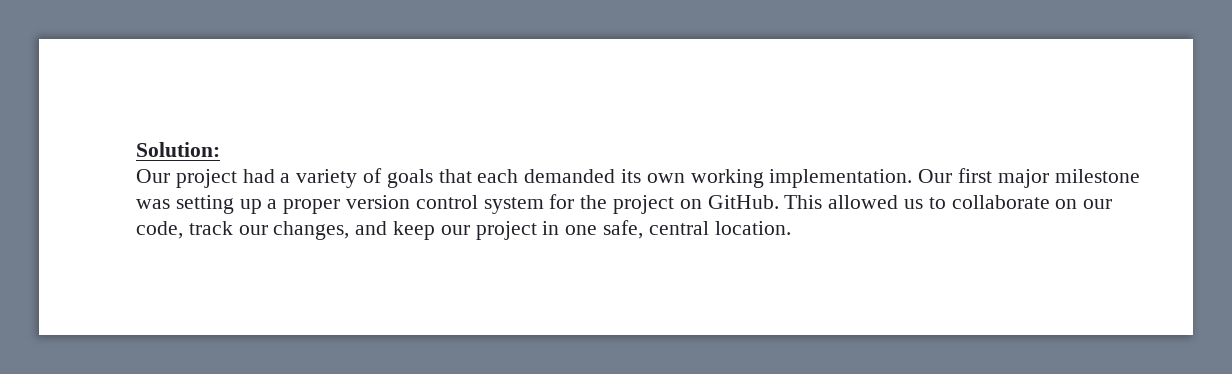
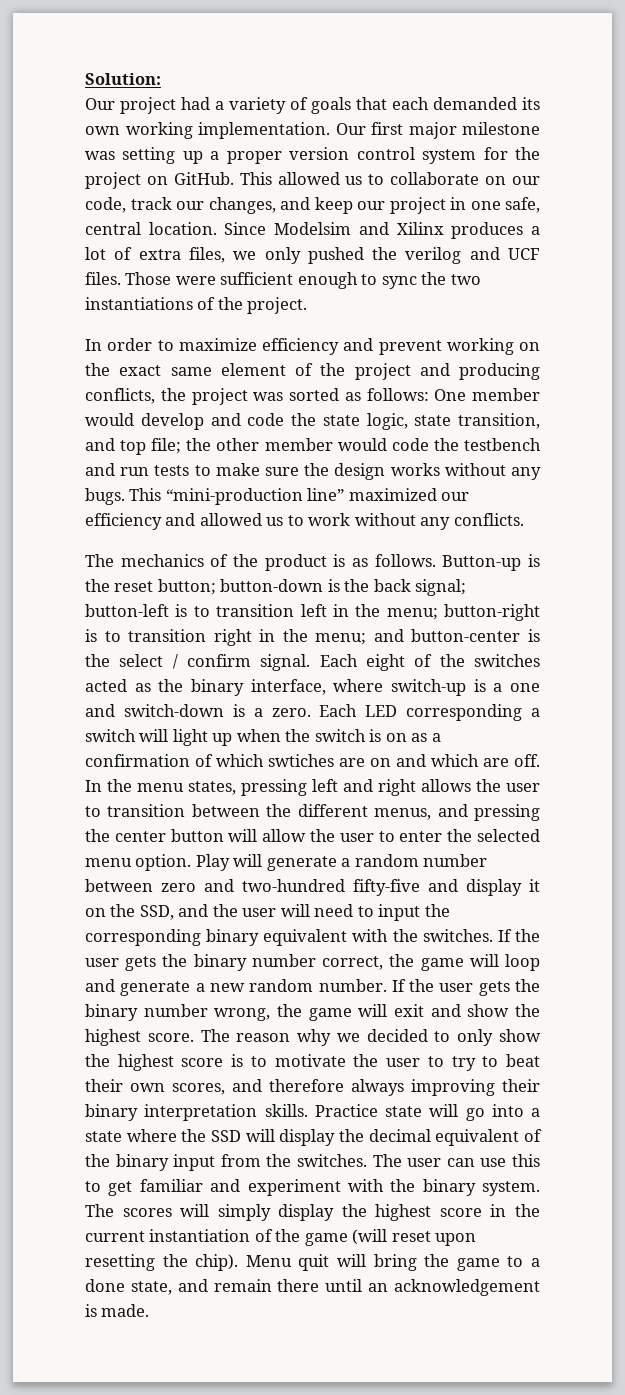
+ Since Modelsim and Xilinx produces a lot of extra files, we only pushed the verilog and UCF files. Those were sufficient enough to sync the two instantiations of the project.
+ In order to maximize efficiency and prevent working on the exact same element of the project and producing conflicts, the project was sorted as follows: One member would develop and code the state logic, state transition, and top file; the other member would code the testbench and run tests to make sure the design works without any bugs. This “mini-production line” maximized our efficiency and allowed us to work without any conflicts.
+ The mechanics of the product is as follows. Button-up is the reset button; button-down is the back signal; button-left is to transition left in the menu; button-right is to transition right in the menu; and button-center is the select / confirm signal. Each eight of the switches acted as the binary interface, where switch-up is a one and switch-down is a zero. Each LED corresponding a switch will light up when the switch is on as a confirmation of which swtiches are on and which are off. In the menu states, pressing left and right allows the user to transition between the different menus, and pressing the center button will allow the user to enter the selected menu option. Play will generate a random number between zero and two-hundred fifty-five and display it on the SSD, and the user will need to input the corresponding binary equivalent with the switches. If the user gets the binary number correct, the game will loop and generate a new random number. If the user gets the binary number wrong, the game will exit and show the highest score. The reason why we decided to only show the highest score is to motivate the user to try to beat their own scores, and therefore always improving their binary interpretation skills. Practice state will go into a state where the SSD will display the decimal equivalent of the binary input from the switches. The user can use this to get familiar and experiment with the binary system. The scores will simply display the highest score in the current instantiation of the game (will reset upon resetting the chip). Menu quit will bring the game to a done state, and remain there until an acknowledgement is made.

